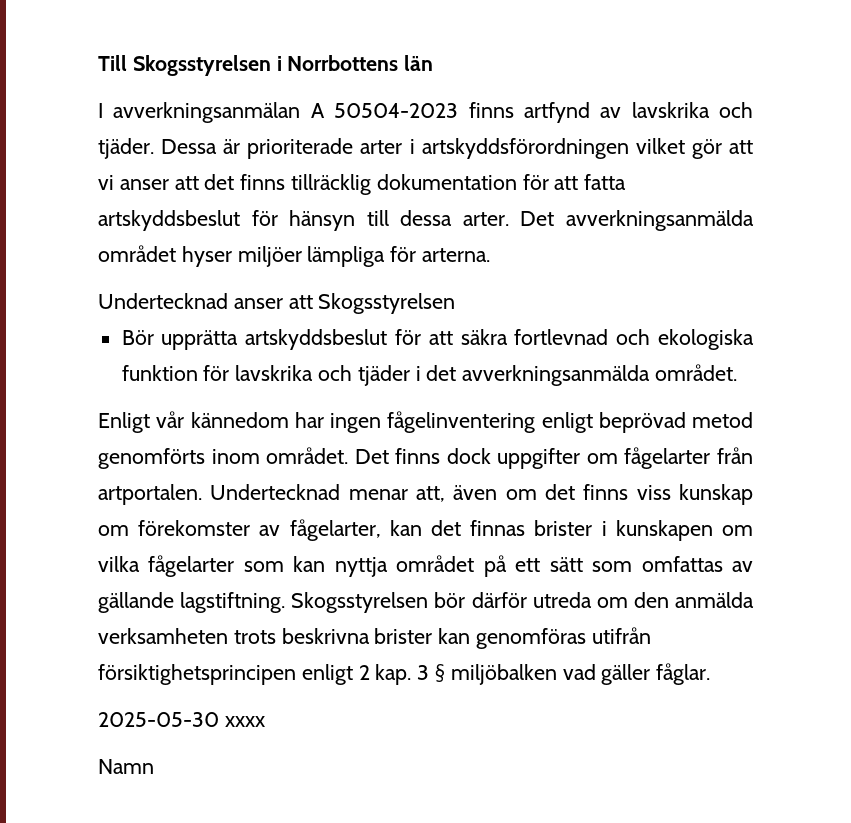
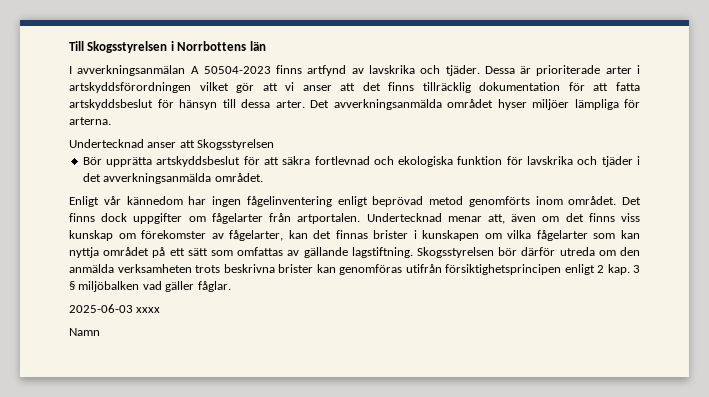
- 2025-05-30 xxxx
+ 2025-06-03 xxxx

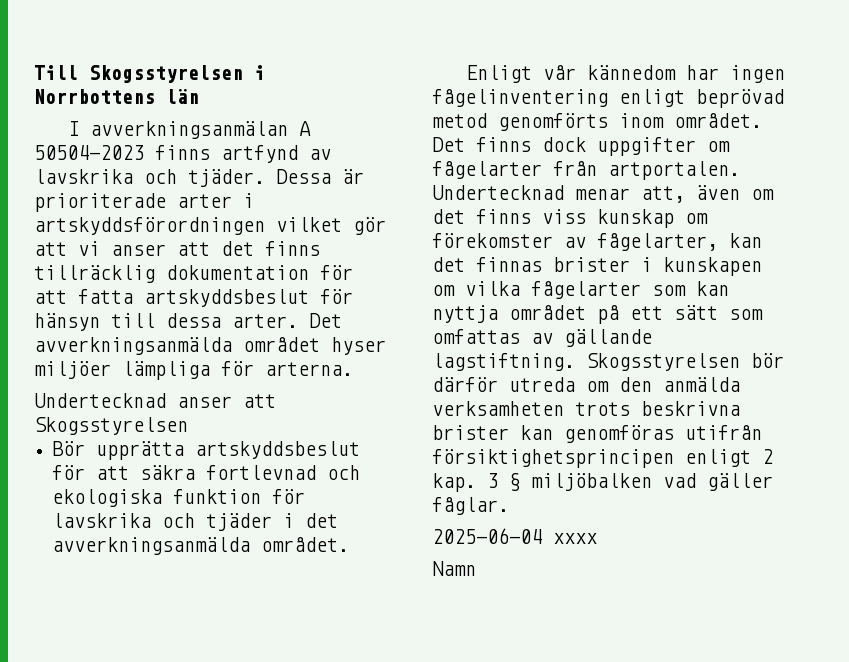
- 2025-06-03 xxxx
+ 2025-06-04 xxxx

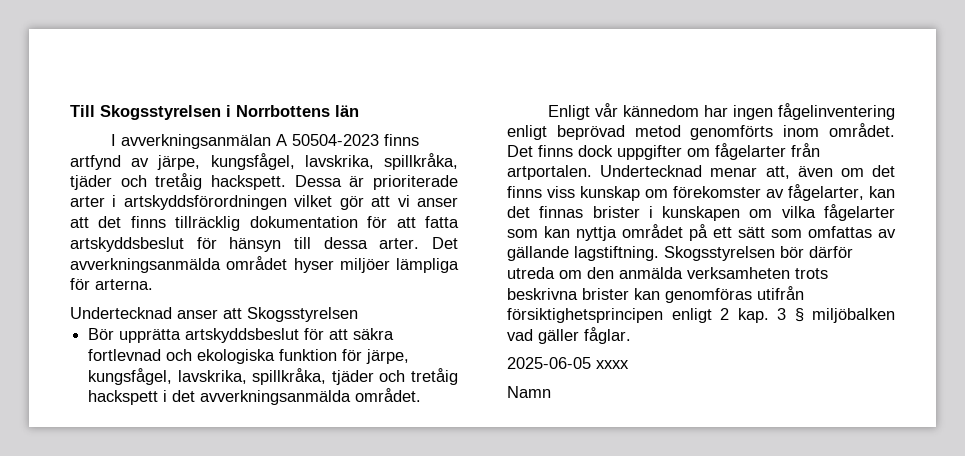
- I avverkningsanmälan A 50504-2023 finns artfynd av lavskrika och tjäder.
+ I avverkningsanmälan A 50504-2023 finns artfynd av järpe, kungsfågel, lavskrika, spillkråka, tjäder och tretåig hackspett.
- Bör upprätta artskyddsbeslut för att säkra fortlevnad och ekologiska funktion för lavskrika och tjäder i det avverkningsanmälda området.
+ Bör upprätta artskyddsbeslut för att säkra fortlevnad och ekologiska funktion för järpe, kungsfågel, lavskrika, spillkråka, tjäder och tretåig hackspett i det avverkningsanmälda området.
- 2025-06-04 xxxx
+ 2025-06-05 xxxx

